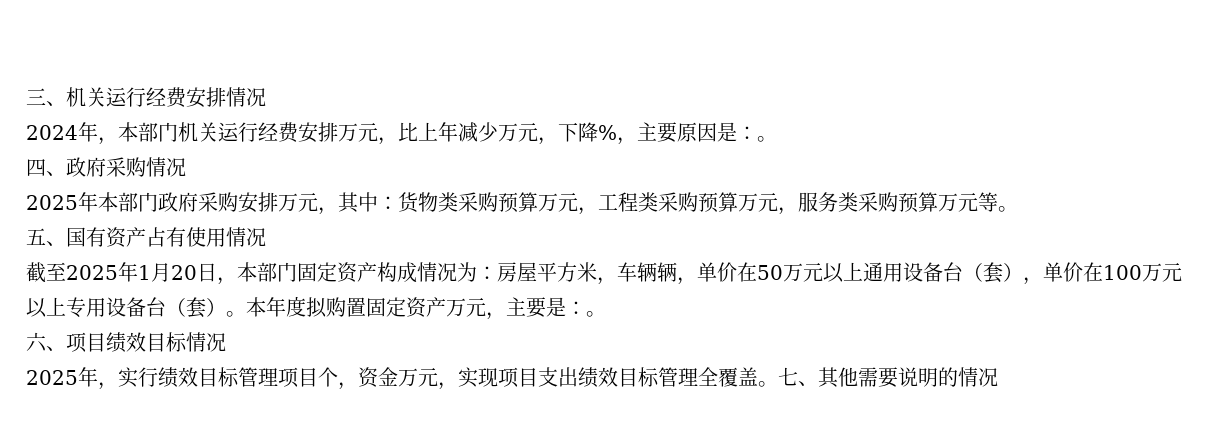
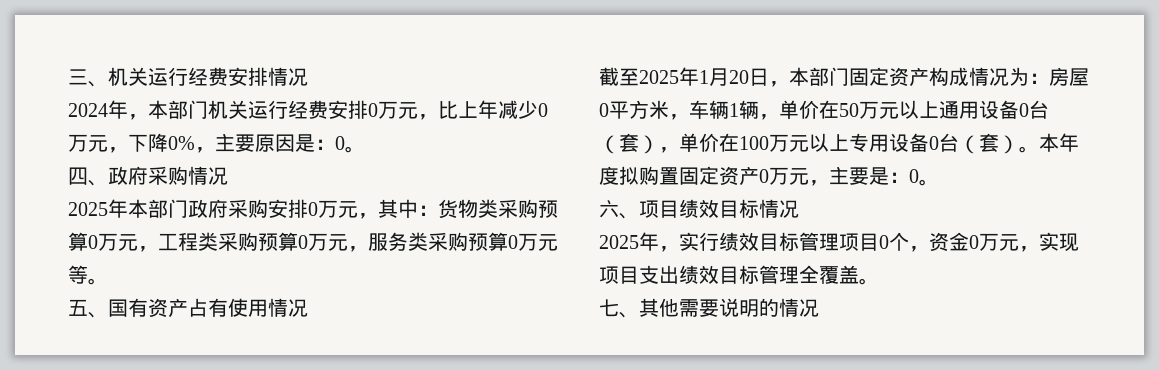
- 2024年，本部门机关运行经费安排万元，比上年减少万元，下降%，主要原因是：。
+ 2024年，本部门机关运行经费安排0万元，比上年减少0万元，下降0%，主要原因是：0。
- 2025年本部门政府采购安排万元，其中：货物类采购预算万元，工程类采购预算万元，服务类采购预算万元等。
+ 2025年本部门政府采购安排0万元，其中：货物类采购预算0万元，工程类采购预算0万元，服务类采购预算0万元等。
- 截至2025年1月20日，本部门固定资产构成情况为：房屋平方米，车辆辆，单价在50万元以上通用设备台（套），单价在100万元以上专用设备台（套）。
+ 截至2025年1月20日，本部门固定资产构成情况为：房屋0平方米，车辆1辆，单价在50万元以上通用设备0台（套），单价在100万元以上专用设备0台（套）。
- 本年度拟购置固定资产万元，主要是：。
+ 本年度拟购置固定资产0万元，主要是：0。
- 2025年，实行绩效目标管理项目个，资金万元，实现项目支出绩效目标管理全覆盖。七、其他需要说明的情况
+ 2025年，实行绩效目标管理项目0个，资金0万元，实现项目支出绩效目标管理全覆盖。
+ 七、其他需要说明的情况

